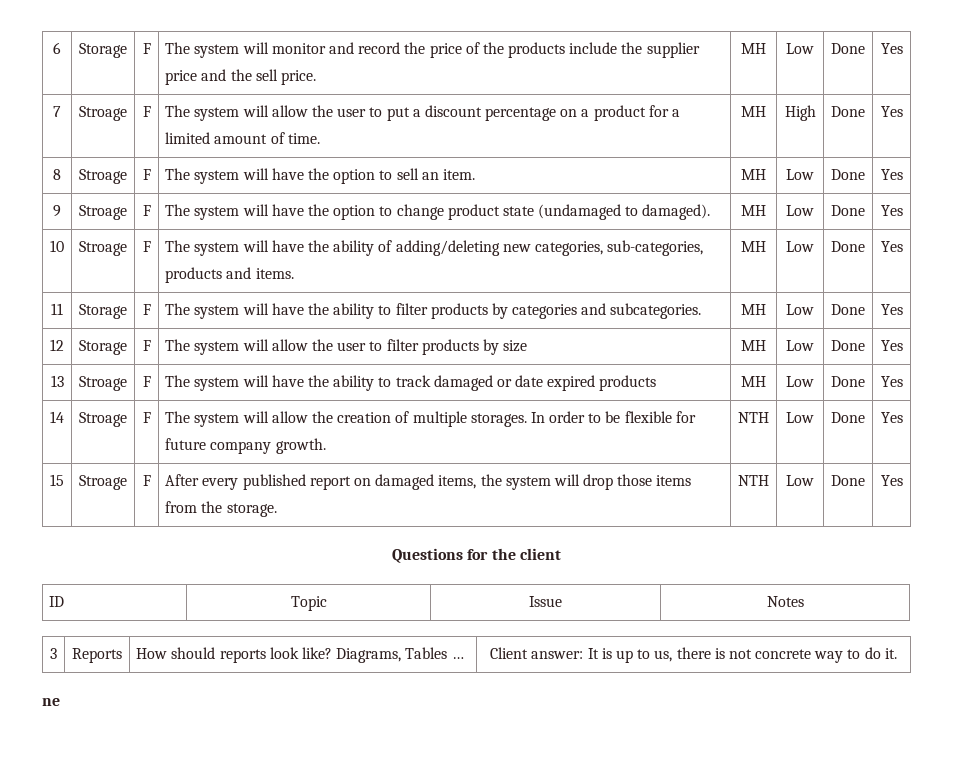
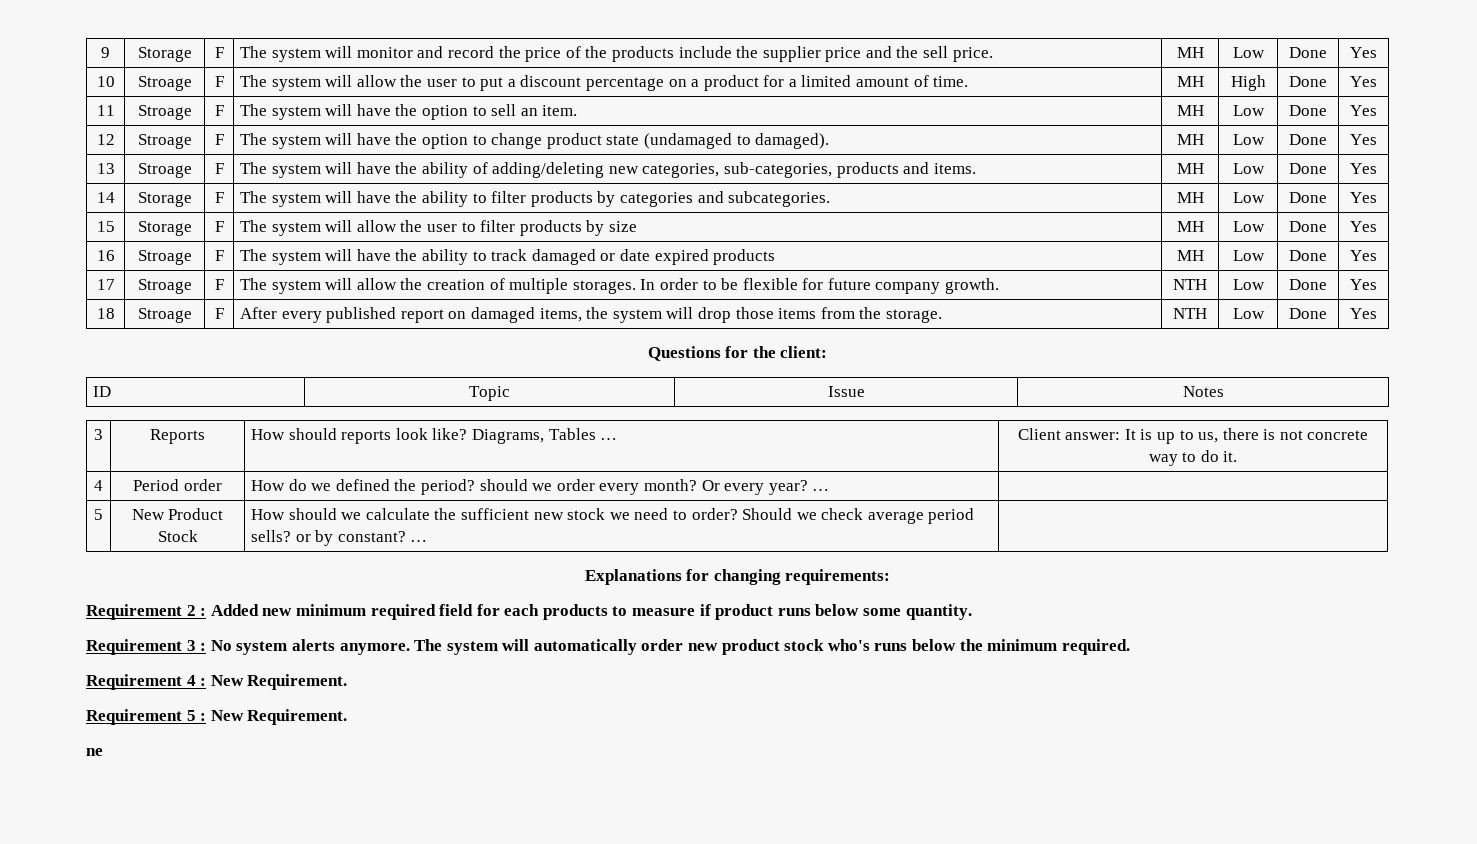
- 6 | Storage | F | The system will monitor and record the price of the products include the supplier price and the sell price. | MH | Low | Done | Yes
+ 9 | Storage | F | The system will monitor and record the price of the products include the supplier price and the sell price. | MH | Low | Done | Yes
- 7 | Stroage | F | The system will allow the user to put a discount percentage on a product for a limited amount of time. | MH | High | Done | Yes
+ 10 | Stroage | F | The system will allow the user to put a discount percentage on a product for a limited amount of time. | MH | High | Done | Yes
- 8 | Stroage | F | The system will have the option to sell an item. | MH | Low | Done | Yes
+ 11 | Stroage | F | The system will have the option to sell an item. | MH | Low | Done | Yes
- 9 | Stroage | F | The system will have the option to change product state (undamaged to damaged). | MH | Low | Done | Yes
+ 12 | Stroage | F | The system will have the option to change product state (undamaged to damaged). | MH | Low | Done | Yes
- 10 | Stroage | F | The system will have the ability of adding/deleting new categories, sub-categories, products and items. | MH | Low | Done | Yes
+ 13 | Stroage | F | The system will have the ability of adding/deleting new categories, sub-categories, products and items. | MH | Low | Done | Yes
- 11 | Storage | F | The system will have the ability to filter products by categories and subcategories. | MH | Low | Done | Yes
+ 14 | Storage | F | The system will have the ability to filter products by categories and subcategories. | MH | Low | Done | Yes
- 12 | Storage | F | The system will allow the user to filter products by size | MH | Low | Done | Yes
+ 15 | Storage | F | The system will allow the user to filter products by size | MH | Low | Done | Yes
- 13 | Stroage | F | The system will have the ability to track damaged or date expired products | MH | Low | Done | Yes
+ 16 | Stroage | F | The system will have the ability to track damaged or date expired products | MH | Low | Done | Yes
- 14 | Stroage | F | The system will allow the creation of multiple storages. In order to be flexible for future company growth. | NTH | Low | Done | Yes
+ 17 | Stroage | F | The system will allow the creation of multiple storages. In order to be flexible for future company growth. | NTH | Low | Done | Yes
- 15 | Stroage | F | After every published report on damaged items, the system will drop those items from the storage. | NTH | Low | Done | Yes
+ 18 | Stroage | F | After every published report on damaged items, the system will drop those items from the storage. | NTH | Low | Done | Yes
- Questions for the client
+ Questions for the client:
+ 4 | Period order | How do we defined the period? should we order every month? Or every year? … |
+ 5 | New Product Stock | How should we calculate the sufficient new stock we need to order? Should we check average period sells? or by constant? … |
+ Explanations for changing requirements:
+ Requirement 2 : Added new minimum required field for each products to measure if product runs below some quantity.
+ Requirement 3 : No system alerts anymore. The system will automatically order new product stock who's runs below the minimum required.
+ Requirement 4 : New Requirement.
+ Requirement 5 : New Requirement.

